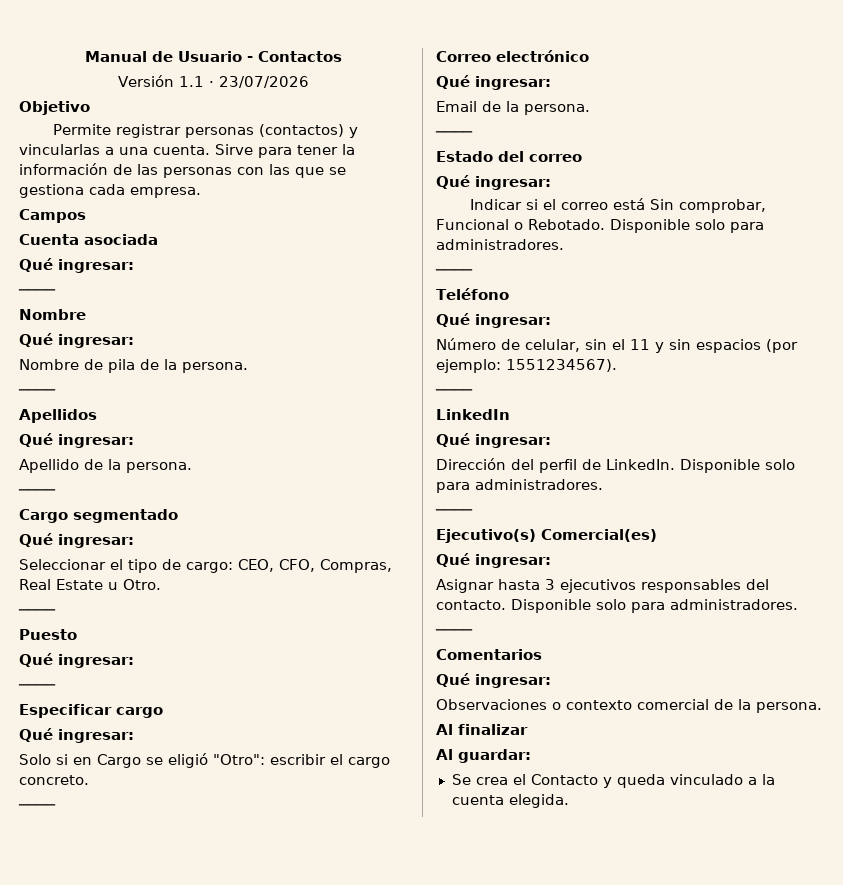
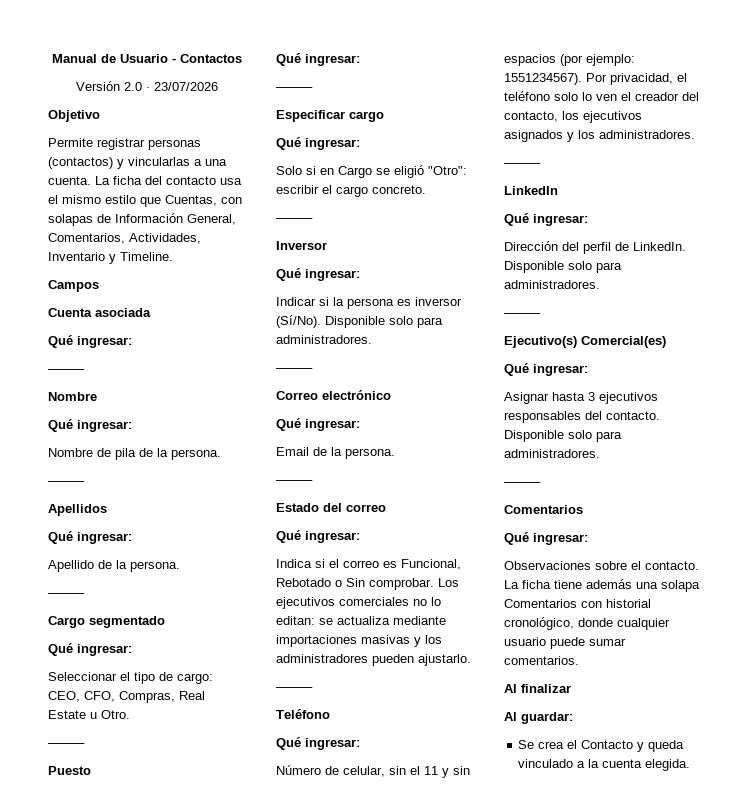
- Versión 1.1 · 23/07/2026
+ Versión 2.0 · 23/07/2026
- Sirve para tener la información de las personas con las que se gestiona cada empresa.
+ La ficha del contacto usa el mismo estilo que Cuentas, con solapas de Información General, Comentarios, Actividades, Inventario y Timeline.
+ Inversor
+ Qué ingresar:
+ Indicar si la persona es inversor (Sí/No). Disponible solo para administradores.
+ ────
- Indicar si el correo está Sin comprobar, Funcional o Rebotado. Disponible solo para administradores.
+ Indica si el correo es Funcional, Rebotado o Sin comprobar. Los ejecutivos comerciales no lo editan: se actualiza mediante importaciones masivas y los administradores pueden ajustarlo.
+ Por privacidad, el teléfono solo lo ven el creador del contacto, los ejecutivos asignados y los administradores.
- Observaciones o contexto comercial de la persona.
+ Observaciones sobre el contacto. La ficha tiene además una solapa Comentarios con historial cronológico, donde cualquier usuario puede sumar comentarios.

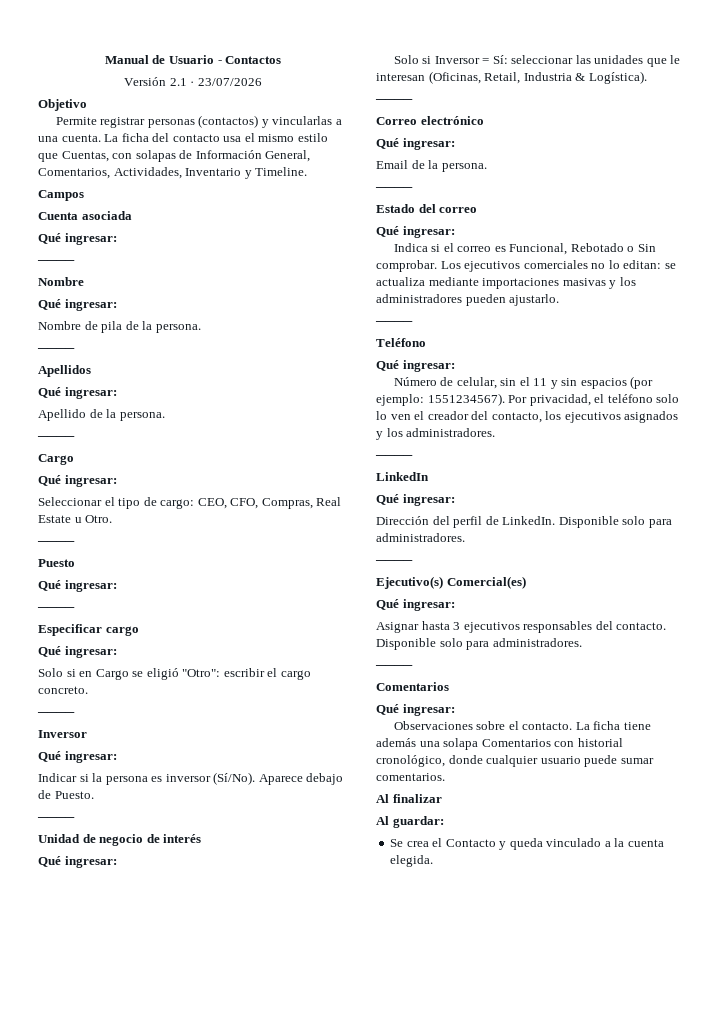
- Versión 2.0 · 23/07/2026
+ Versión 2.1 · 23/07/2026
  Apellido de la persona.
  ────
- Cargo segmentado
+ Cargo
- Indicar si la persona es inversor (Sí/No). Disponible solo para administradores.
+ Indicar si la persona es inversor (Sí/No). Aparece debajo de Puesto.
+ ────
+ Unidad de negocio de interés
+ Qué ingresar:
+ Solo si Inversor = Sí: seleccionar las unidades que le interesan (Oficinas, Retail, Industria & Logística).

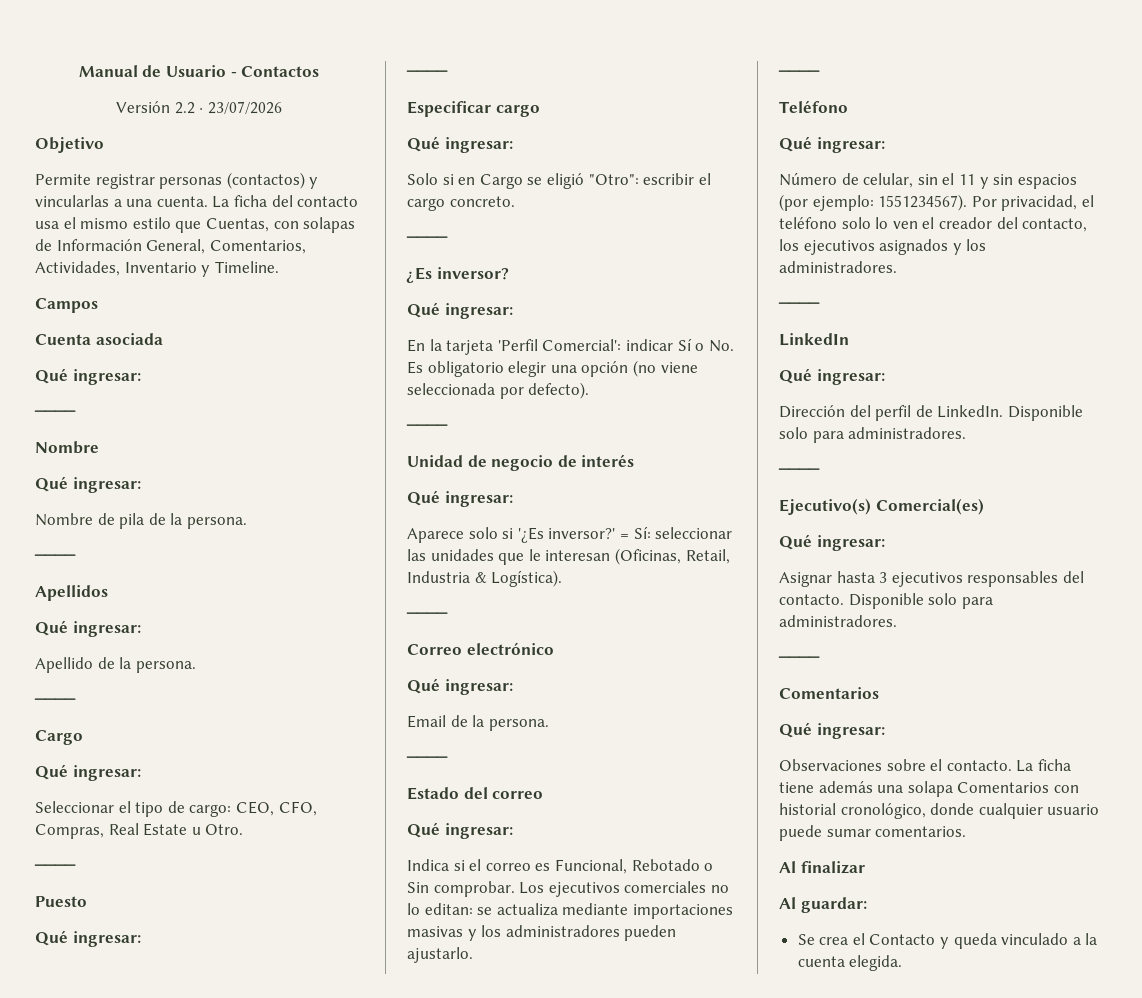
- Versión 2.1 · 23/07/2026
+ Versión 2.2 · 23/07/2026
  Solo si en Cargo se eligió "Otro": escribir el cargo concreto.
  ────
- Inversor
+ ¿Es inversor?
  Qué ingresar:
- Indicar si la persona es inversor (Sí/No). Aparece debajo de Puesto.
+ En la tarjeta 'Perfil Comercial': indicar Sí o No. Es obligatorio elegir una opción (no viene seleccionada por defecto).
- Solo si Inversor = Sí: seleccionar las unidades que le interesan (Oficinas, Retail, Industria & Logística).
+ Aparece solo si '¿Es inversor?' = Sí: seleccionar las unidades que le interesan (Oficinas, Retail, Industria & Logística).

